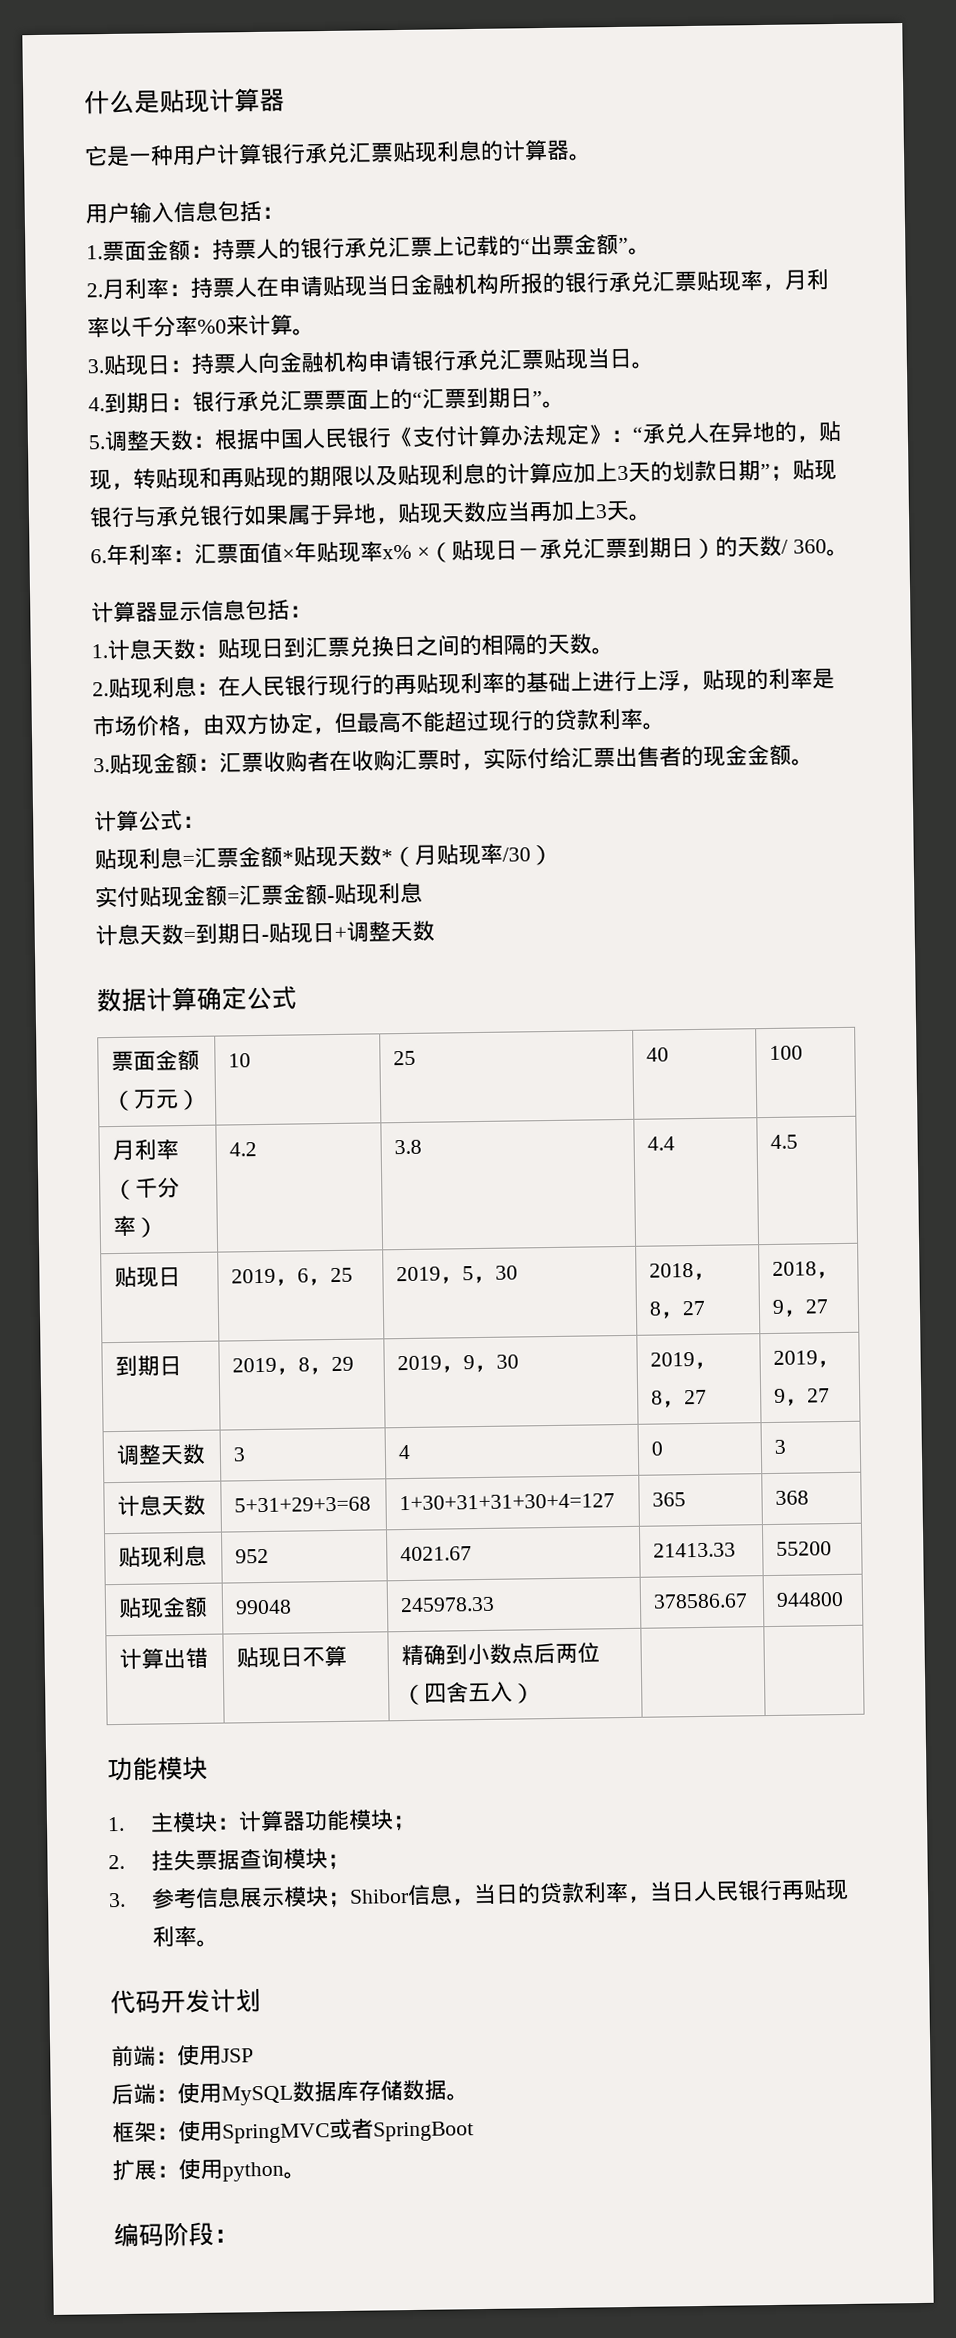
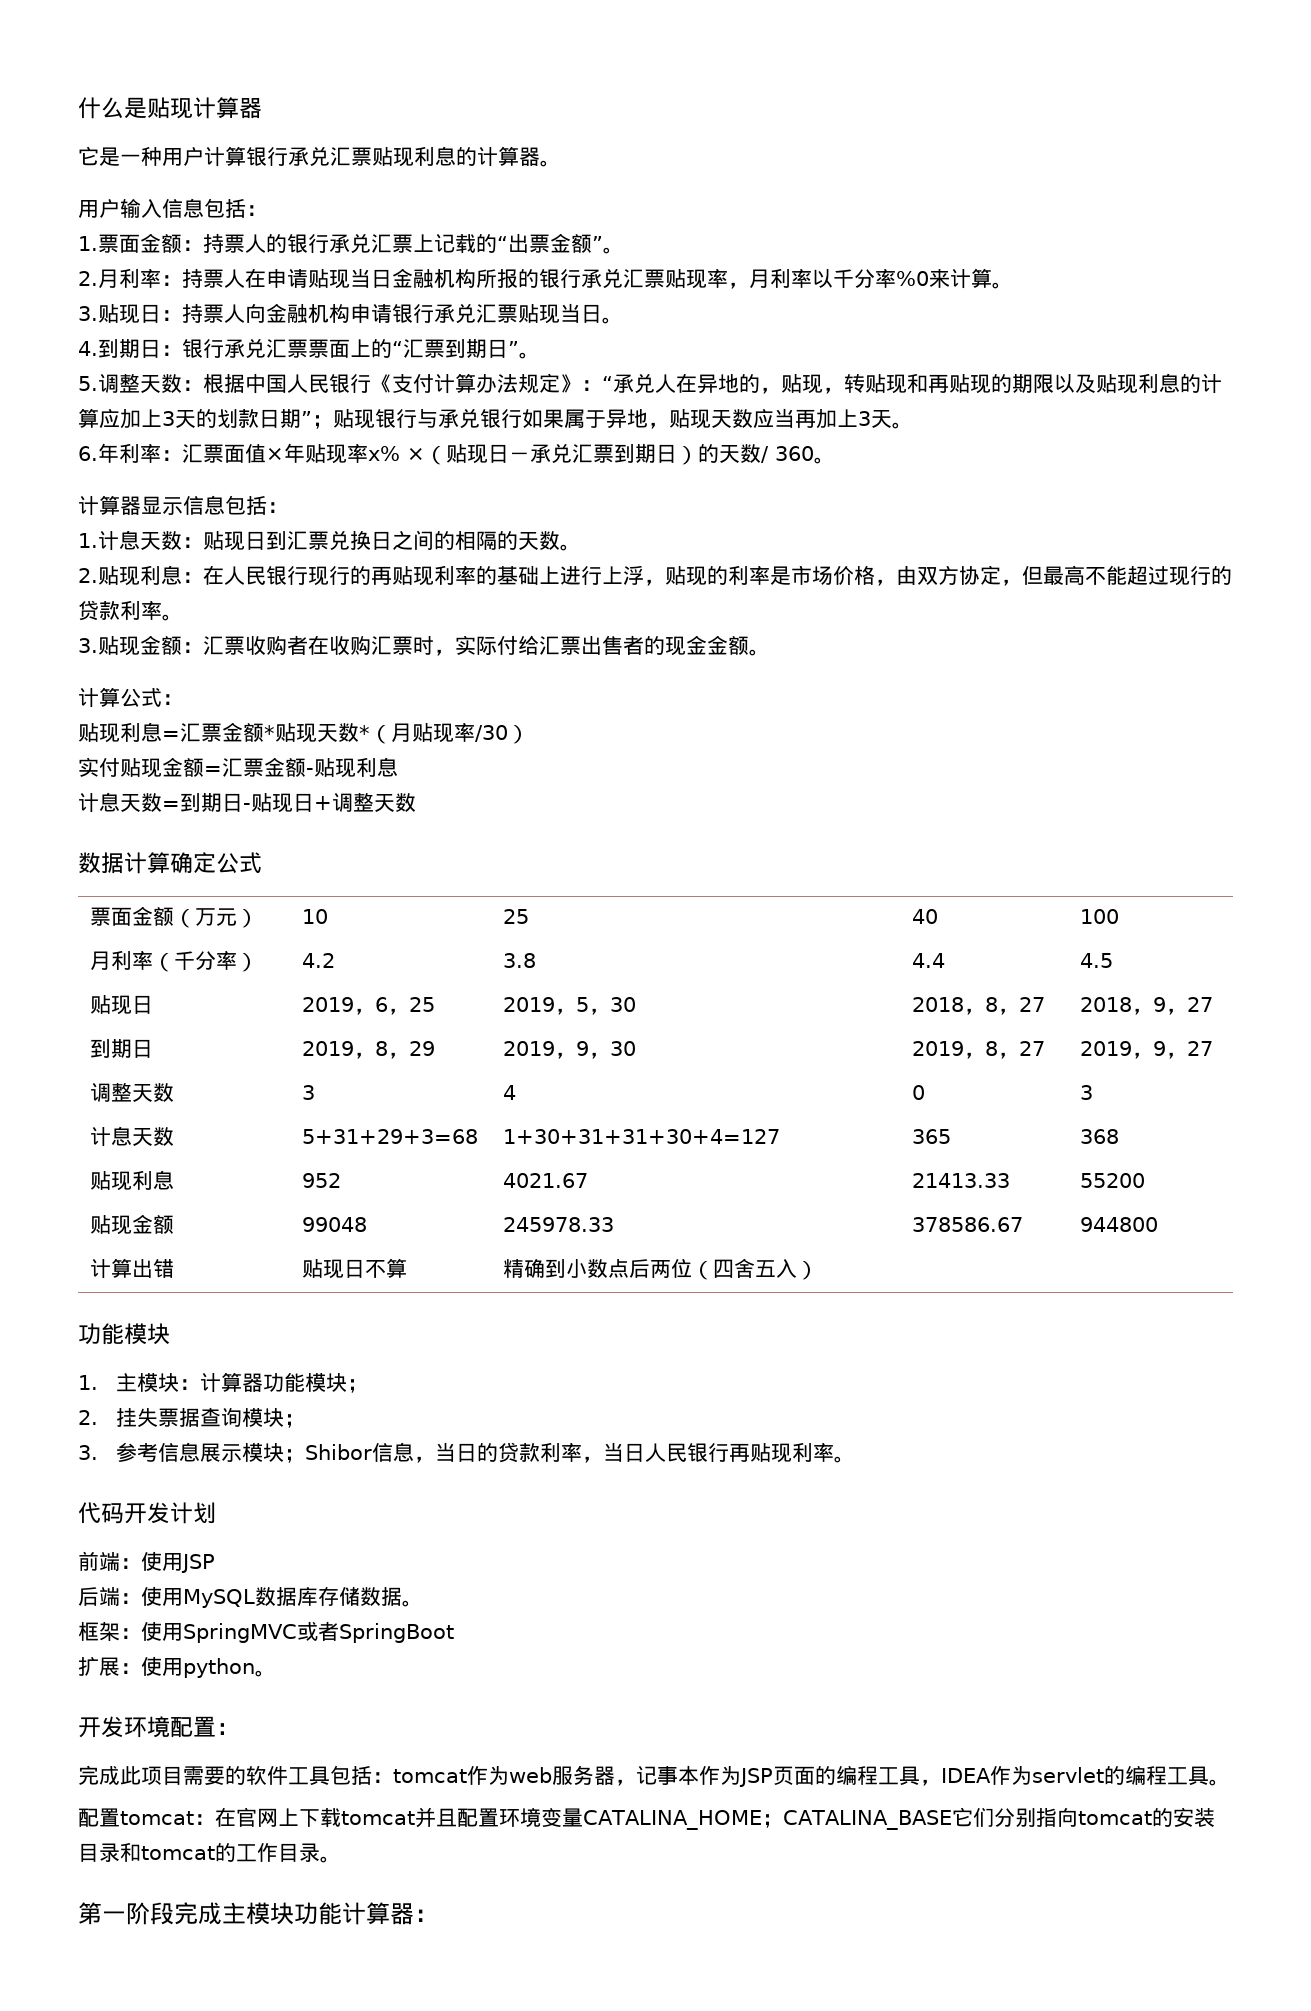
- 编码阶段：
+ 开发环境配置：
+ 完成此项目需要的软件工具包括：tomcat作为web服务器，记事本作为JSP页面的编程工具，IDEA作为servlet的编程工具。
+ 配置tomcat：在官网上下载tomcat并且配置环境变量CATALINA_HOME；CATALINA_BASE它们分别指向tomcat的安装目录和tomcat的工作目录。
+ 第一阶段完成主模块功能计算器：

